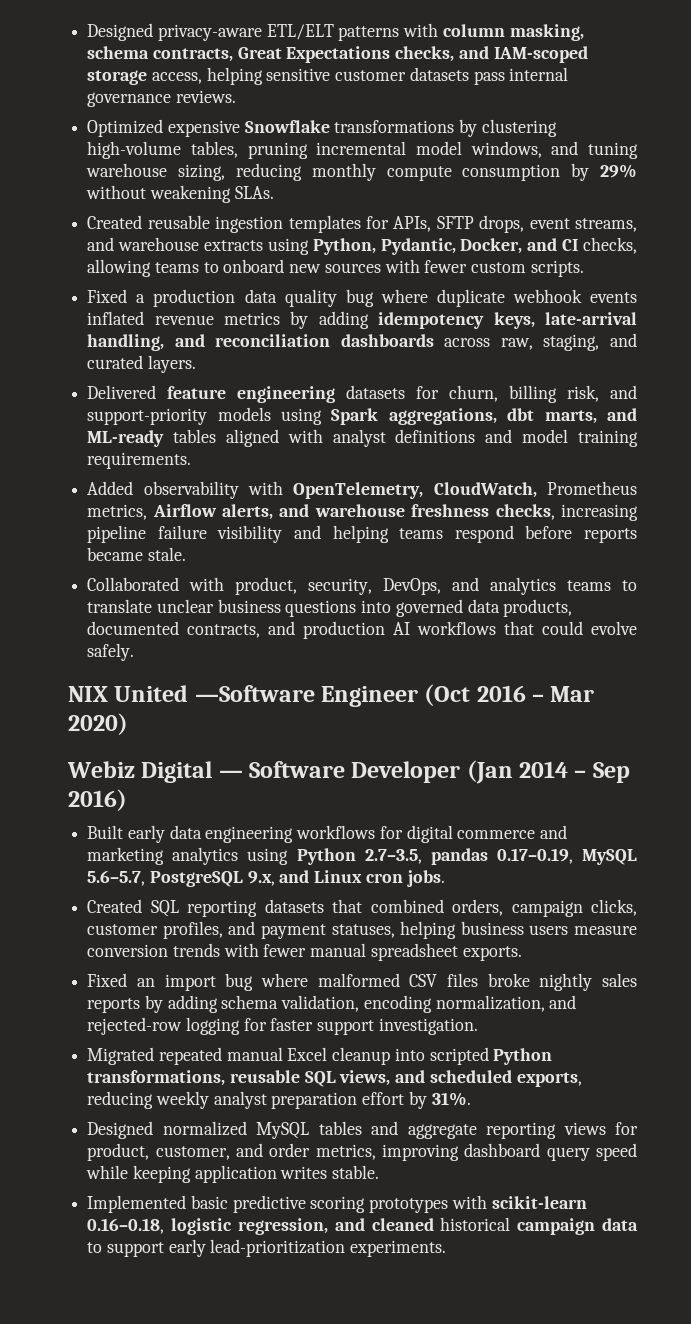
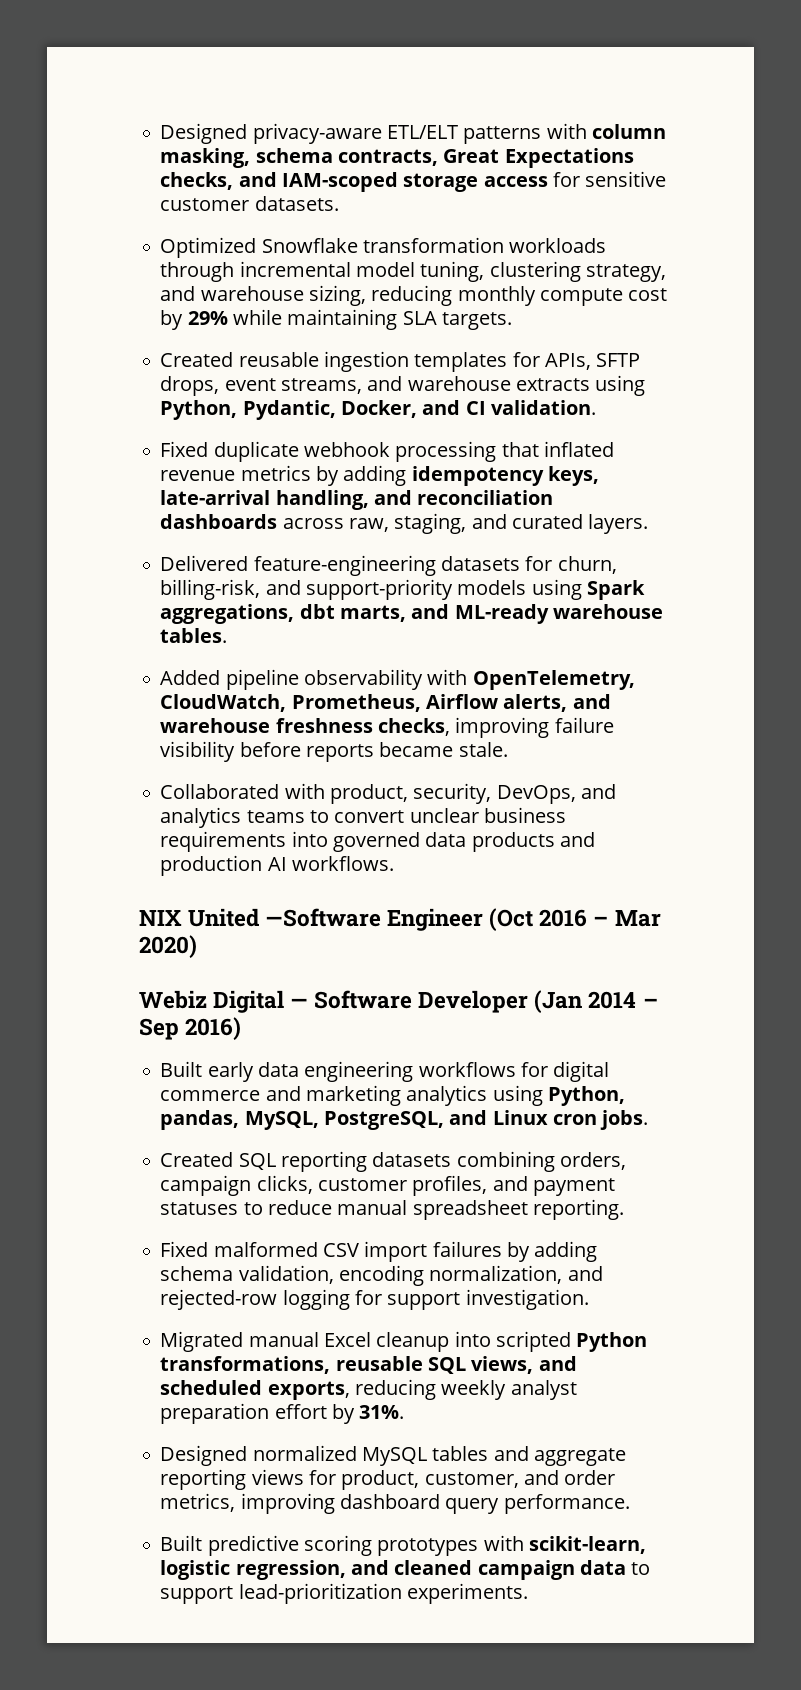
- Designed privacy-aware ETL/ELT patterns with column masking, schema contracts, Great Expectations checks, and IAM-scoped storage access, helping sensitive customer datasets pass internal governance reviews.
- Optimized expensive Snowflake transformations by clustering high-volume tables, pruning incremental model windows, and tuning warehouse sizing, reducing monthly compute consumption by 29% without weakening SLAs.
+ Designed privacy-aware ETL/ELT patterns with column masking, schema contracts, Great Expectations checks, and IAM-scoped storage access for sensitive customer datasets.
+ Optimized Snowflake transformation workloads through incremental model tuning, clustering strategy, and warehouse sizing, reducing monthly compute cost by 29% while maintaining SLA targets.
- Created reusable ingestion templates for APIs, SFTP drops, event streams, and warehouse extracts using Python, Pydantic, Docker, and CI checks, allowing teams to onboard new sources with fewer custom scripts.
- Fixed a production data quality bug where duplicate webhook events inflated revenue metrics by adding idempotency keys, late-arrival handling, and reconciliation dashboards across raw, staging, and curated layers.
+ Created reusable ingestion templates for APIs, SFTP drops, event streams, and warehouse extracts using Python, Pydantic, Docker, and CI validation.
+ Fixed duplicate webhook processing that inflated revenue metrics by adding idempotency keys, late-arrival handling, and reconciliation dashboards across raw, staging, and curated layers.
- Delivered feature engineering datasets for churn, billing risk, and support-priority models using Spark aggregations, dbt marts, and ML-ready tables aligned with analyst definitions and model training requirements.
+ Delivered feature-engineering datasets for churn, billing-risk, and support-priority models using Spark aggregations, dbt marts, and ML-ready warehouse tables.
- Added observability with OpenTelemetry, CloudWatch, Prometheus metrics, Airflow alerts, and warehouse freshness checks, increasing pipeline failure visibility and helping teams respond before reports became stale.
+ Added pipeline observability with OpenTelemetry, CloudWatch, Prometheus, Airflow alerts, and warehouse freshness checks, improving failure visibility before reports became stale.
- Collaborated with product, security, DevOps, and analytics teams to translate unclear business questions into governed data products, documented contracts, and production AI workflows that could evolve safely.
+ Collaborated with product, security, DevOps, and analytics teams to convert unclear business requirements into governed data products and production AI workflows.
- Built early data engineering workflows for digital commerce and marketing analytics using Python 2.7–3.5, pandas 0.17–0.19, MySQL 5.6–5.7, PostgreSQL 9.x, and Linux cron jobs.
+ Built early data engineering workflows for digital commerce and marketing analytics using Python, pandas, MySQL, PostgreSQL, and Linux cron jobs.
- Created SQL reporting datasets that combined orders, campaign clicks, customer profiles, and payment statuses, helping business users measure conversion trends with fewer manual spreadsheet exports.
- Fixed an import bug where malformed CSV files broke nightly sales reports by adding schema validation, encoding normalization, and rejected-row logging for faster support investigation.
+ Created SQL reporting datasets combining orders, campaign clicks, customer profiles, and payment statuses to reduce manual spreadsheet reporting.
+ Fixed malformed CSV import failures by adding schema validation, encoding normalization, and rejected-row logging for support investigation.
- Migrated repeated manual Excel cleanup into scripted Python transformations, reusable SQL views, and scheduled exports, reducing weekly analyst preparation effort by 31%.
+ Migrated manual Excel cleanup into scripted Python transformations, reusable SQL views, and scheduled exports, reducing weekly analyst preparation effort by 31%.
- Designed normalized MySQL tables and aggregate reporting views for product, customer, and order metrics, improving dashboard query speed while keeping application writes stable.
- Implemented basic predictive scoring prototypes with scikit-learn 0.16–0.18, logistic regression, and cleaned historical campaign data to support early lead-prioritization experiments.
+ Designed normalized MySQL tables and aggregate reporting views for product, customer, and order metrics, improving dashboard query performance.
+ Built predictive scoring prototypes with scikit-learn, logistic regression, and cleaned campaign data to support lead-prioritization experiments.

